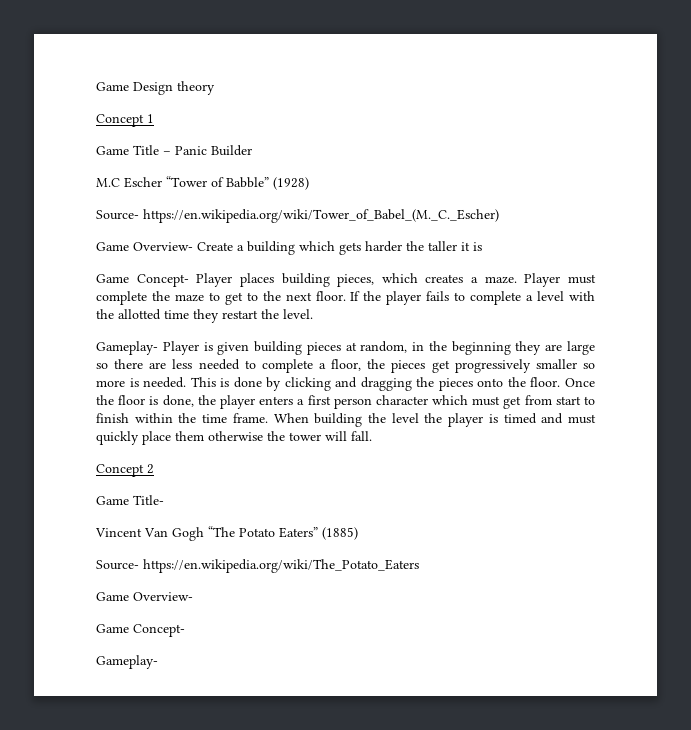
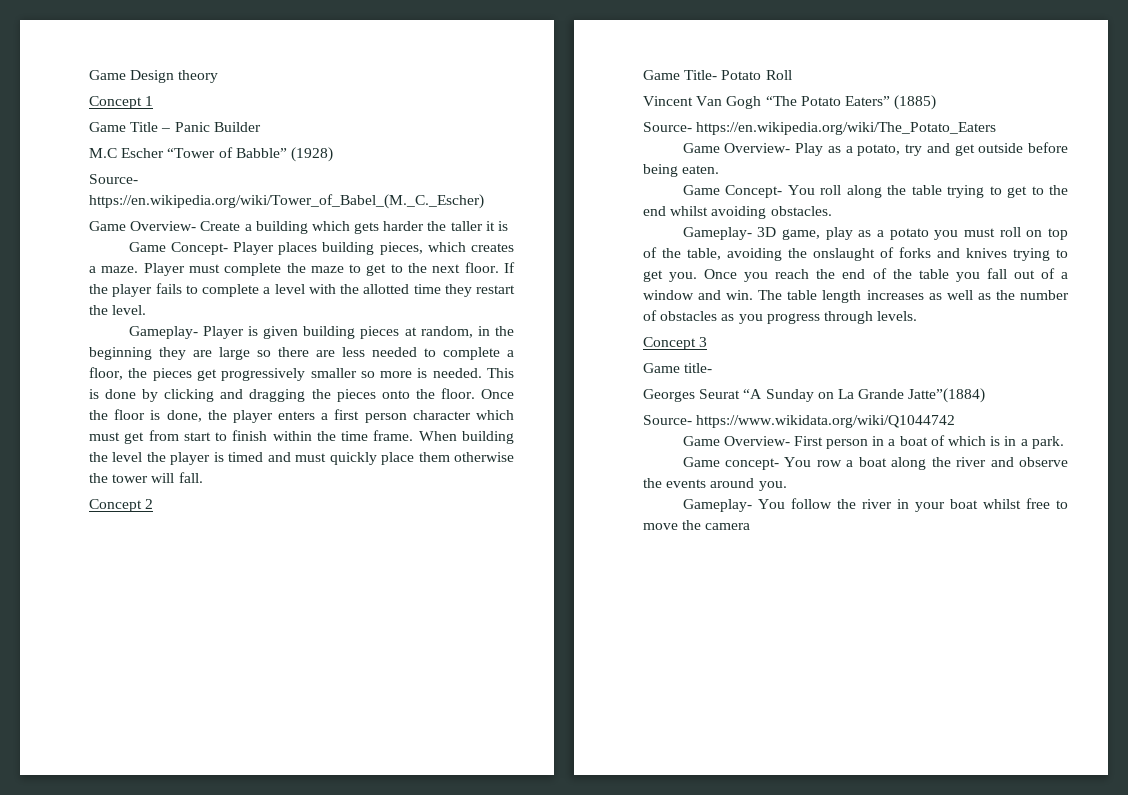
- Game Title-
+ Game Title- Potato Roll
  Source- https://en.wikipedia.org/wiki/The_Potato_Eaters
- Game Overview-
- Game Concept-
- Gameplay-
+ Game Overview- Play as a potato, try and get outside before being eaten.
+ Game Concept- You roll along the table trying to get to the end whilst avoiding obstacles.
+ Gameplay- 3D game, play as a potato you must roll on top of the table, avoiding the onslaught of forks and knives trying to get you. Once you reach the end of the table you fall out of a window and win. The table length increases as well as the number of obstacles as you progress through levels.
+ Concept 3
+ Game title-
+ Georges Seurat “A Sunday on La Grande Jatte”(1884)
+ Source- https://www.wikidata.org/wiki/Q1044742
+ Game Overview- First person in a boat of which is in a park.
+ Game concept- You row a boat along the river and observe the events around you.
+ Gameplay- You follow the river in your boat whilst free to move the camera

